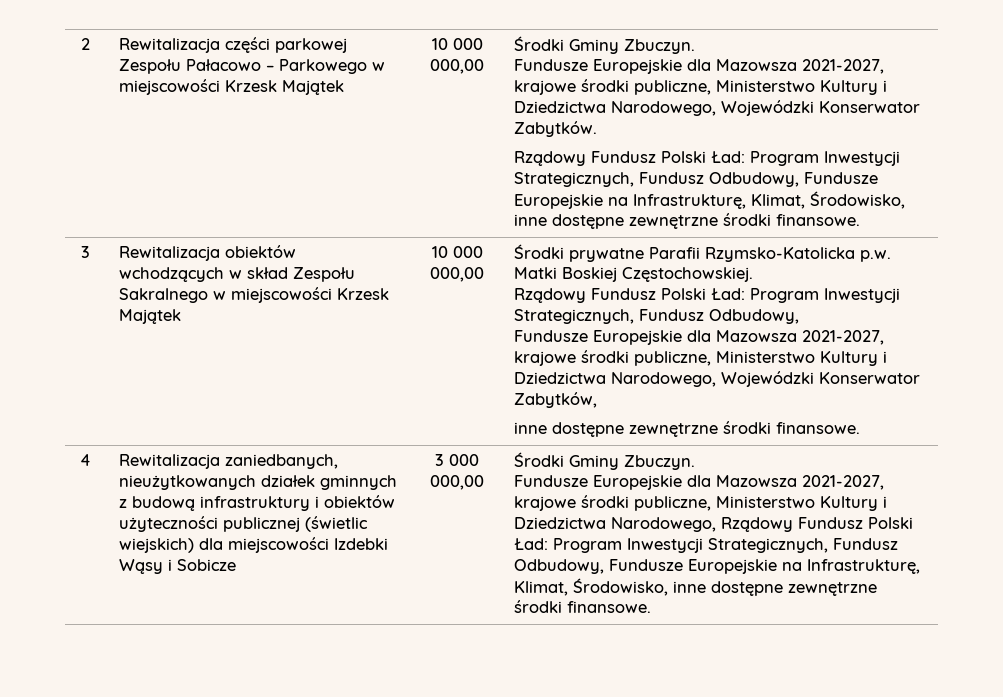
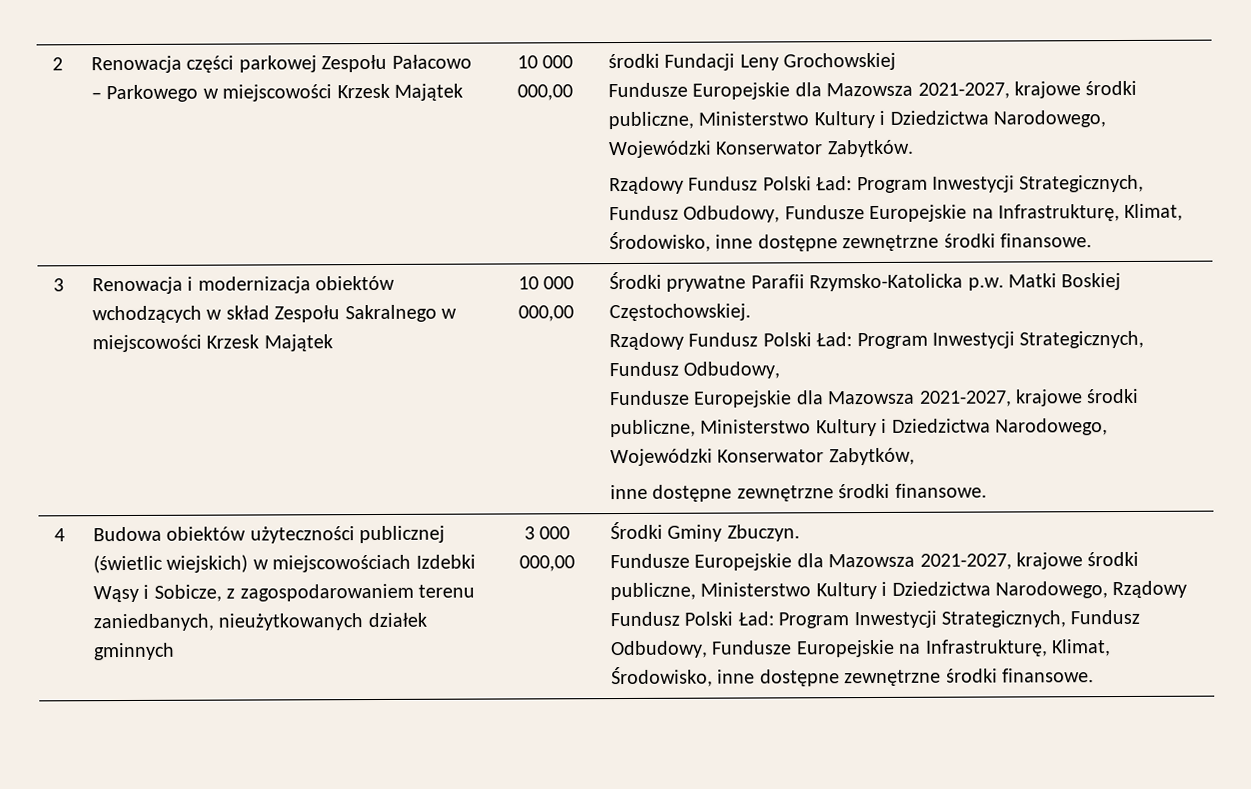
- Rewitalizacja części parkowej Zespołu Pałacowo – Parkowego w miejscowości Krzesk Majątek
+ Renowacja części parkowej Zespołu Pałacowo – Parkowego w miejscowości Krzesk Majątek
- 10 000 000,00 | Środki Gminy Zbuczyn.
+ 10 000 000,00 | środki Fundacji Leny Grochowskiej
- Rewitalizacja obiektów wchodzących w skład Zespołu Sakralnego w miejscowości Krzesk Majątek
+ Renowacja i modernizacja obiektów wchodzących w skład Zespołu Sakralnego w miejscowości Krzesk Majątek
- Rewitalizacja zaniedbanych, nieużytkowanych działek gminnych z budową infrastruktury i obiektów użyteczności publicznej (świetlic wiejskich) dla miejscowości Izdebki Wąsy i Sobicze
+ Budowa obiektów użyteczności publicznej (świetlic wiejskich) w miejscowościach Izdebki Wąsy i Sobicze, z zagospodarowaniem terenu zaniedbanych, nieużytkowanych działek gminnych

